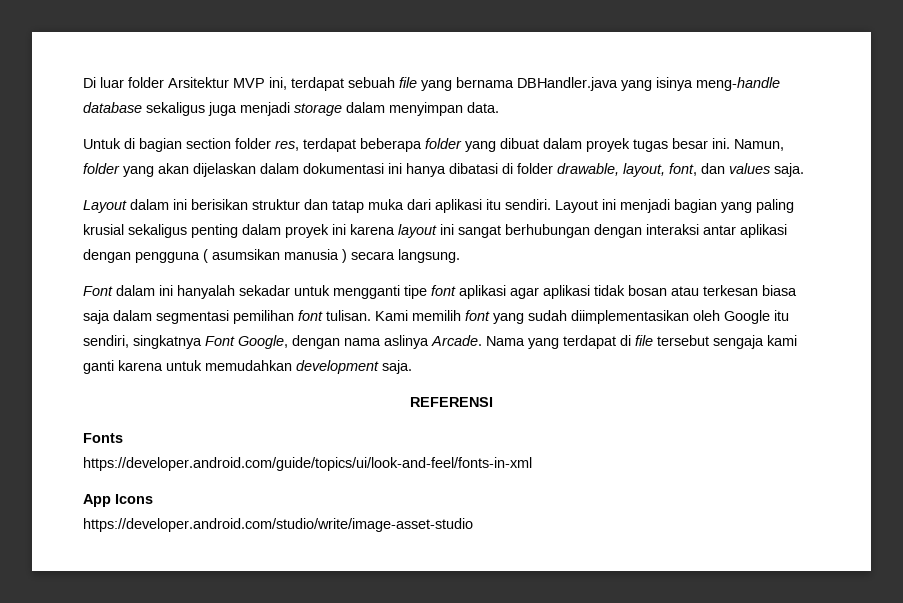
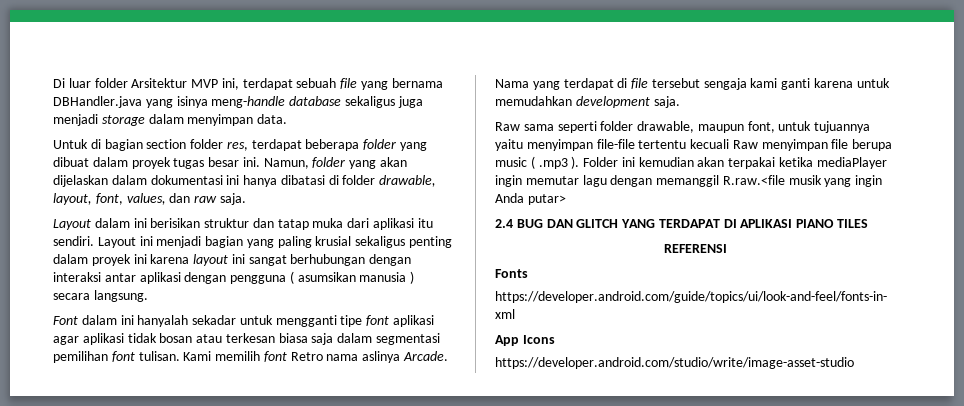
- Namun, folder yang akan dijelaskan dalam dokumentasi ini hanya dibatasi di folder drawable, layout, font, dan values saja.
+ Namun, folder yang akan dijelaskan dalam dokumentasi ini hanya dibatasi di folder drawable, layout, font, values, dan raw saja.
- Kami memilih font yang sudah diimplementasikan oleh Google itu sendiri, singkatnya Font Google, dengan nama aslinya Arcade.
+ Kami memilih font Retro nama aslinya Arcade.
+ Raw sama seperti folder drawable, maupun font, untuk tujuannya yaitu menyimpan file-file tertentu kecuali Raw menyimpan file berupa music ( .mp3 ). Folder ini kemudian akan terpakai ketika mediaPlayer ingin memutar lagu dengan memanggil R.raw.<file musik yang ingin Anda putar>
+ 2.4 BUG DAN GLITCH YANG TERDAPAT DI APLIKASI PIANO TILES

